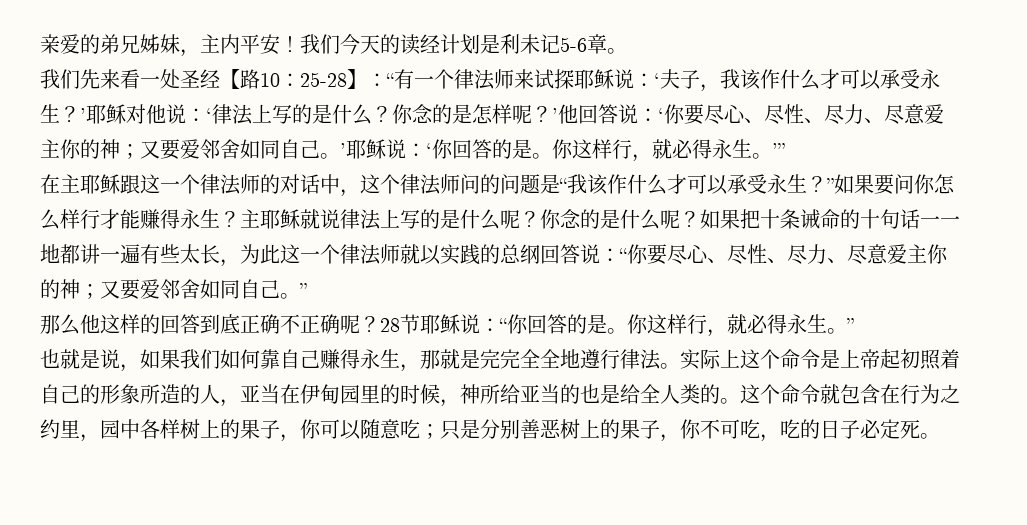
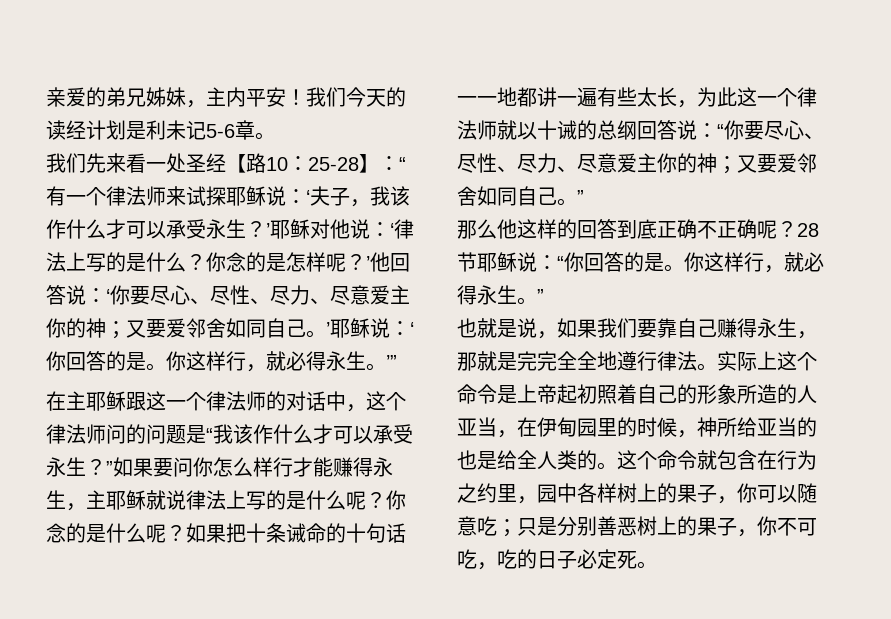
- 在主耶稣跟这一个律法师的对话中，这个律法师问的问题是“我该作什么才可以承受永生？”如果要问你怎么样行才能赚得永生？主耶稣就说律法上写的是什么呢？
+ 在主耶稣跟这一个律法师的对话中，这个律法师问的问题是“我该作什么才可以承受永生？”如果要问你怎么样行才能赚得永生，主耶稣就说律法上写的是什么呢？
- 如果把十条诫命的十句话一一地都讲一遍有些太长，为此这一个律法师就以实践的总纲回答说：“你要尽心、尽性、尽力、尽意爱主你的神；又要爱邻舍如同自己。”
+ 如果把十条诫命的十句话一一地都讲一遍有些太长，为此这一个律法师就以十诫的总纲回答说：“你要尽心、尽性、尽力、尽意爱主你的神；又要爱邻舍如同自己。”
- 也就是说，如果我们如何靠自己赚得永生，那就是完完全全地遵行律法。
+ 也就是说，如果我们要靠自己赚得永生，那就是完完全全地遵行律法。
- 实际上这个命令是上帝起初照着自己的形象所造的人，亚当在伊甸园里的时候，神所给亚当的也是给全人类的。
+ 实际上这个命令是上帝起初照着自己的形象所造的人亚当，在伊甸园里的时候，神所给亚当的也是给全人类的。

